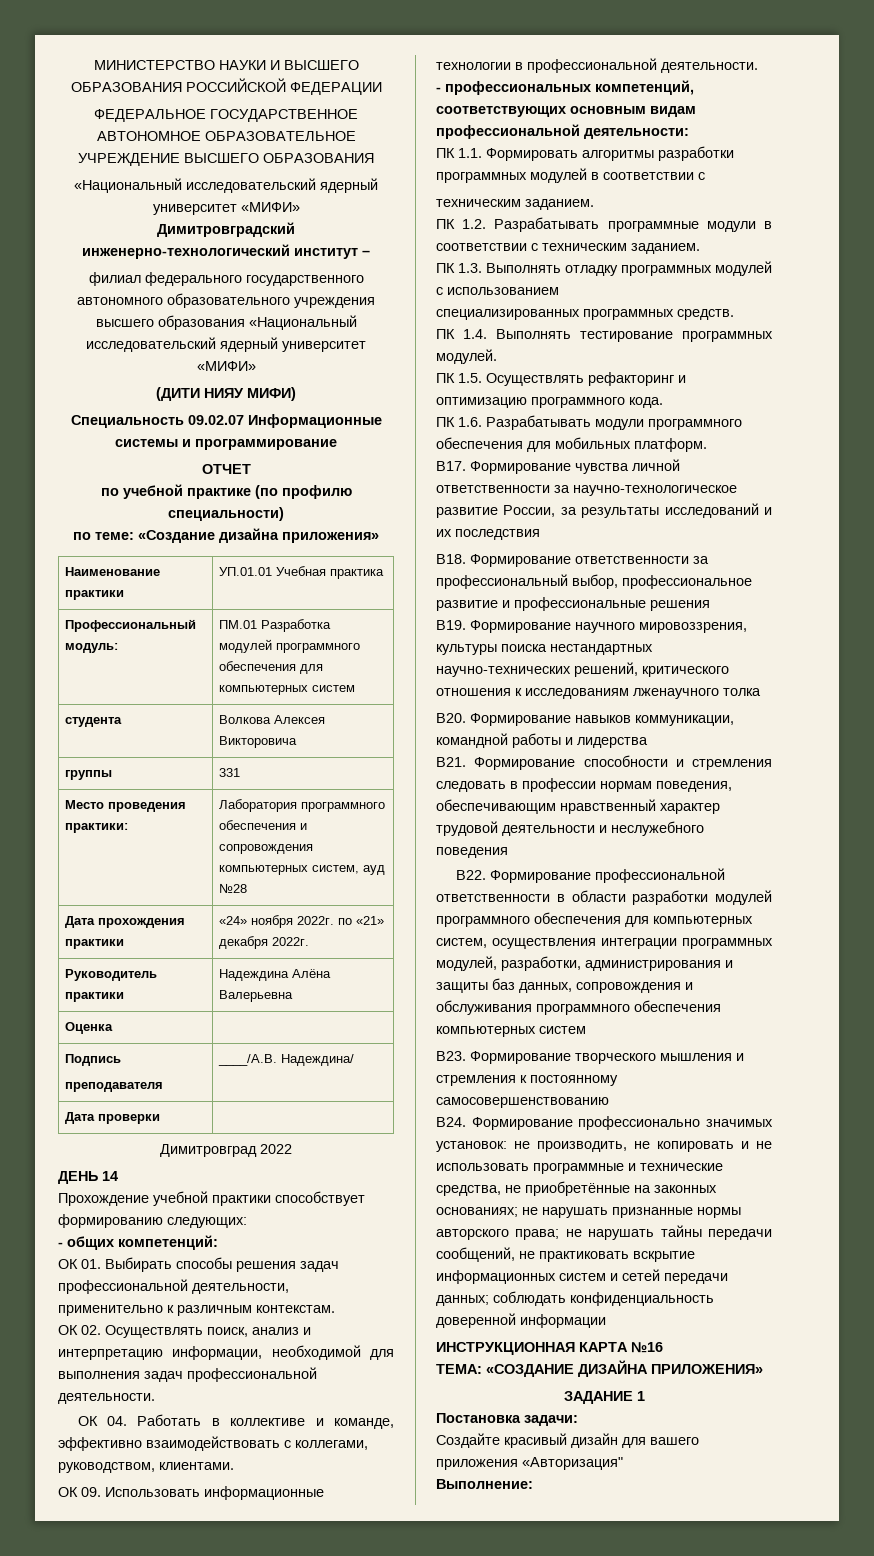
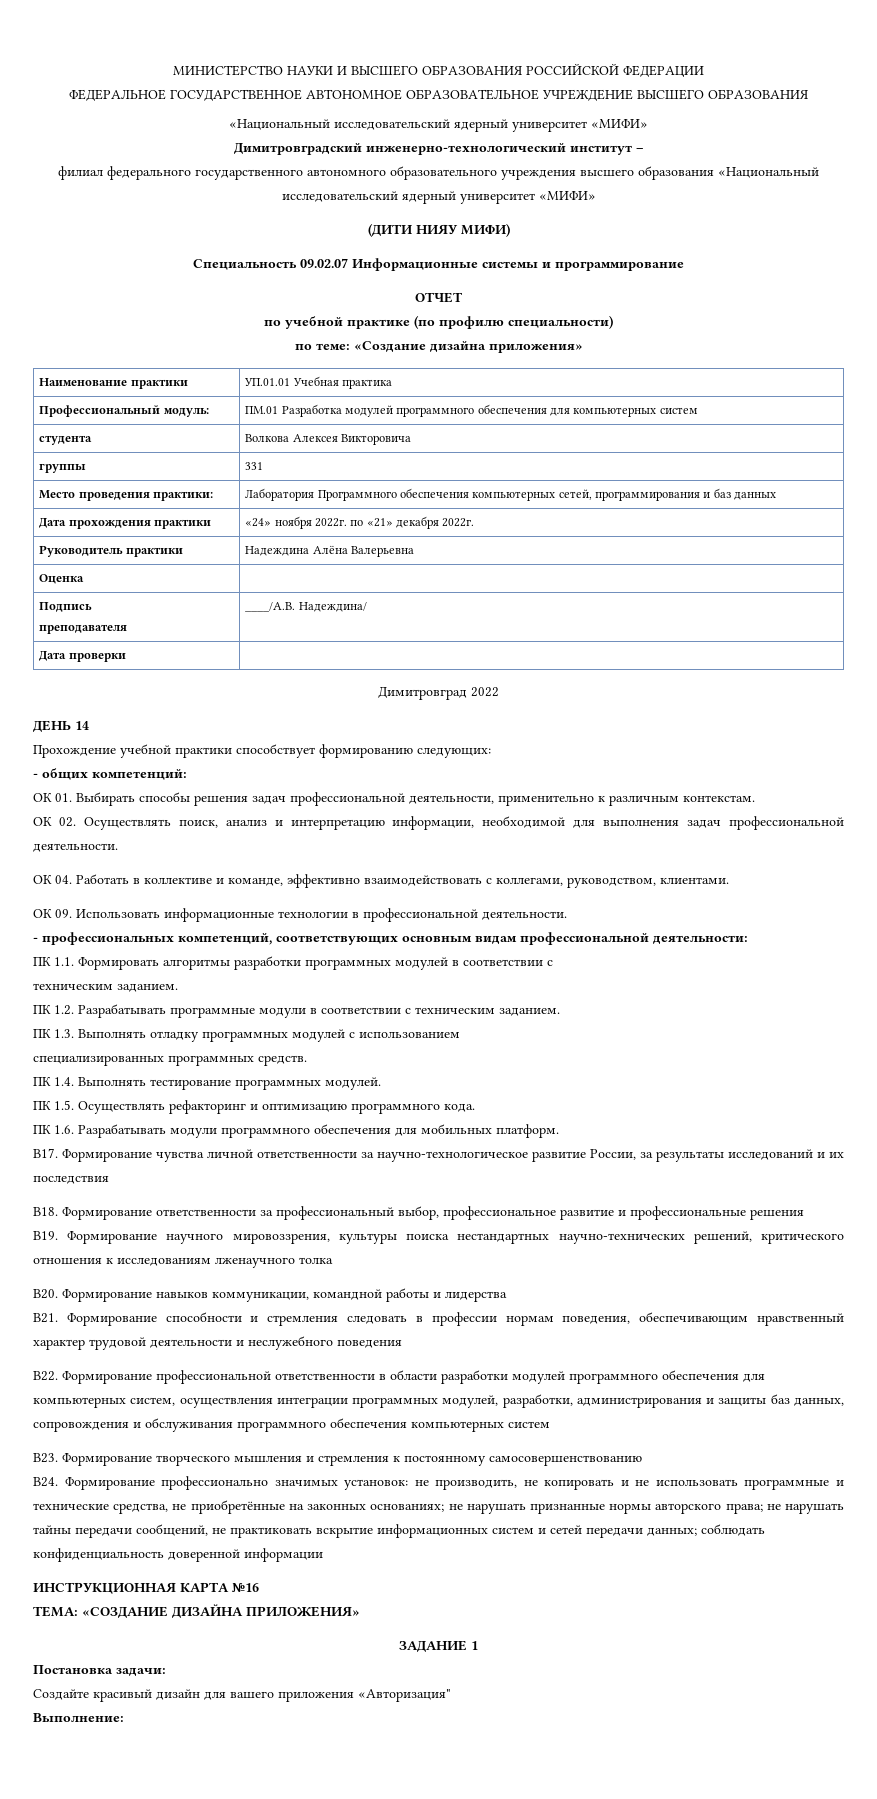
- Место проведения практики: | Лаборатория программного обеспечения и сопровождения компьютерных систем, ауд №28
+ Место проведения практики: | Лаборатория Программного обеспечения компьютерных сетей, программирования и баз данных

